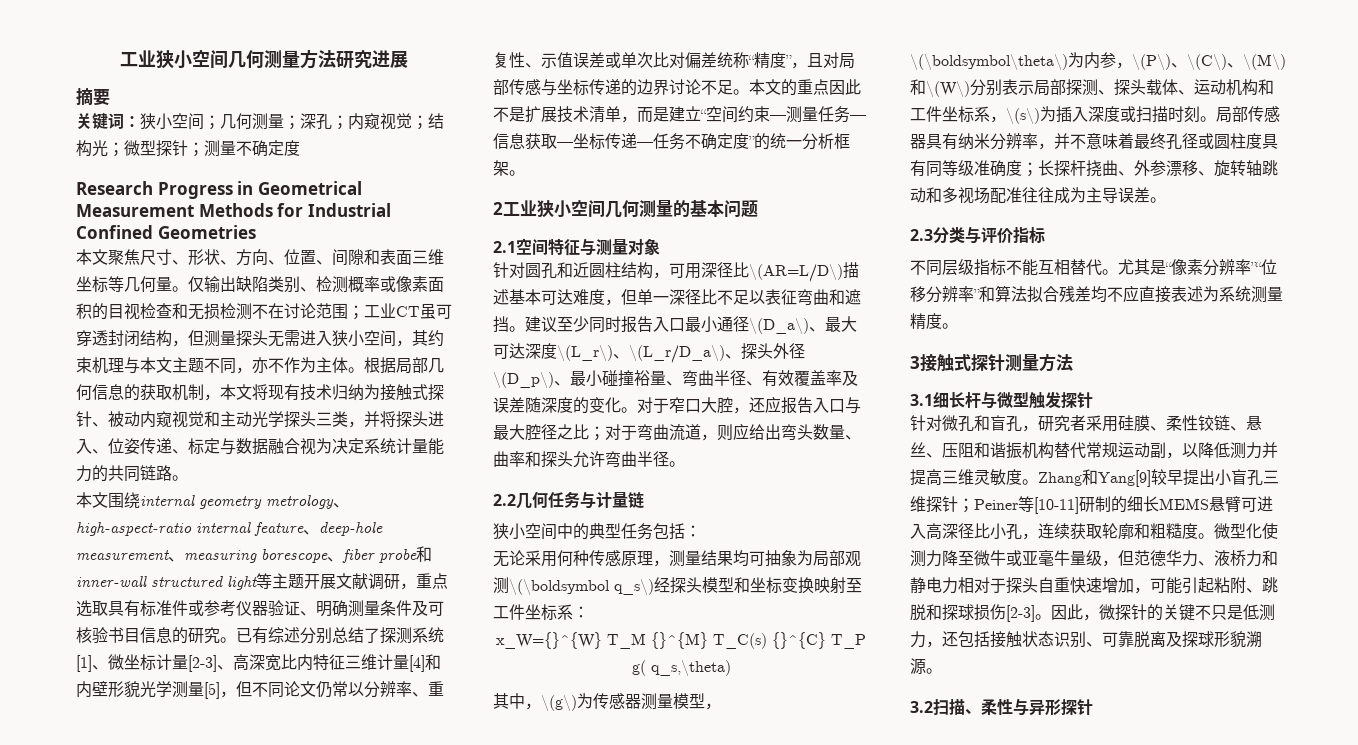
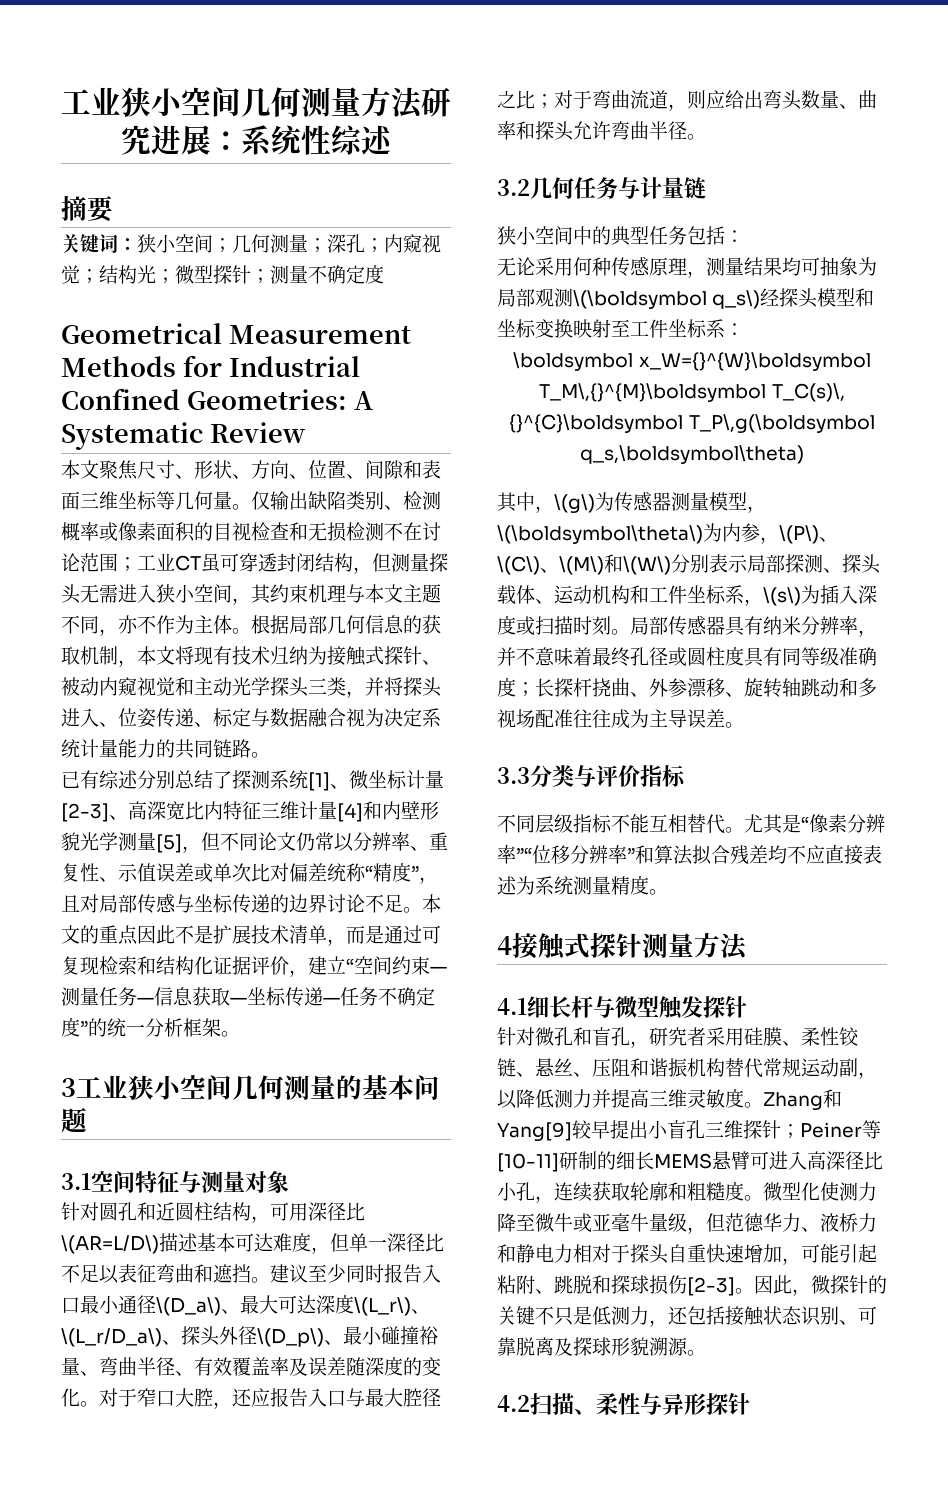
- 工业狭小空间几何测量方法研究进展
+ 工业狭小空间几何测量方法研究进展：系统性综述
- Research Progress in Geometrical Measurement Methods for Industrial Confined Geometries
+ Geometrical Measurement Methods for Industrial Confined Geometries: A Systematic Review
- 本文围绕internal geometry metrology、high-aspect-ratio internal feature、deep-hole measurement、measuring borescope、fiber probe和inner-wall structured light等主题开展文献调研，重点选取具有标准件或参考仪器验证、明确测量条件及可核验书目信息的研究。
- 本文的重点因此不是扩展技术清单，而是建立“空间约束—测量任务—信息获取—坐标传递—任务不确定度”的统一分析框架。
+ 本文的重点因此不是扩展技术清单，而是通过可复现检索和结构化证据评价，建立“空间约束—测量任务—信息获取—坐标传递—任务不确定度”的统一分析框架。
- 2工业狭小空间几何测量的基本问题
+ 3工业狭小空间几何测量的基本问题
- 2.1空间特征与测量对象
+ 3.1空间特征与测量对象
- 2.2几何任务与计量链
+ 3.2几何任务与计量链
- x_W={}^{W} T_M {}^{M} T_C(s) {}^{C} T_P g( q_s,\theta)
+ \boldsymbol x_W={}^{W}\boldsymbol T_M\,{}^{M}\boldsymbol T_C(s)\, {}^{C}\boldsymbol T_P\,g(\boldsymbol q_s,\boldsymbol\theta)
- 2.3分类与评价指标
+ 3.3分类与评价指标
- 3接触式探针测量方法
+ 4接触式探针测量方法
- 3.1细长杆与微型触发探针
+ 4.1细长杆与微型触发探针
- 3.2扫描、柔性与异形探针
+ 4.2扫描、柔性与异形探针

